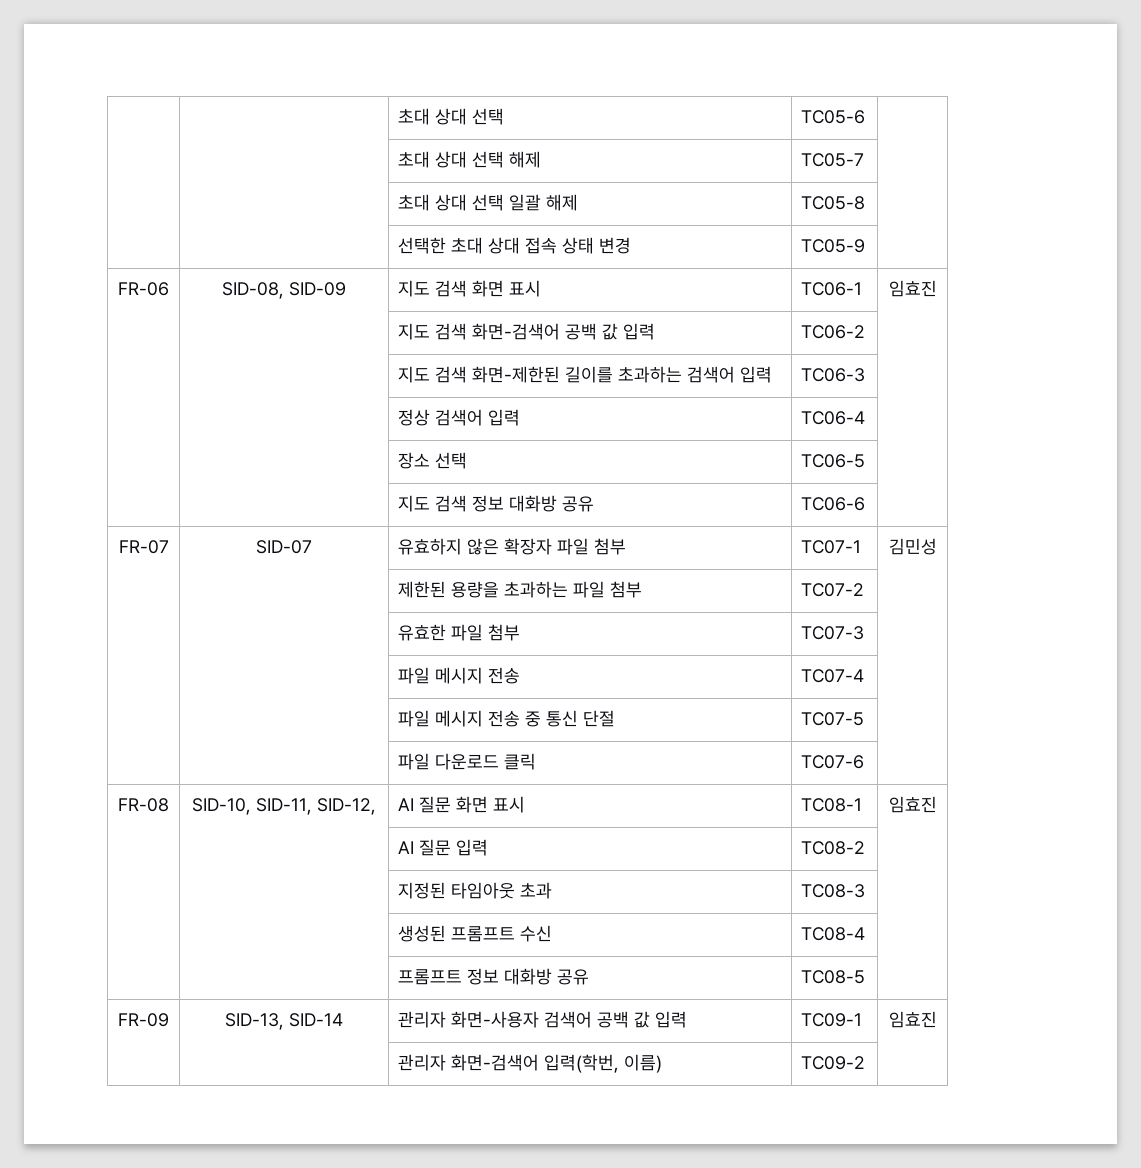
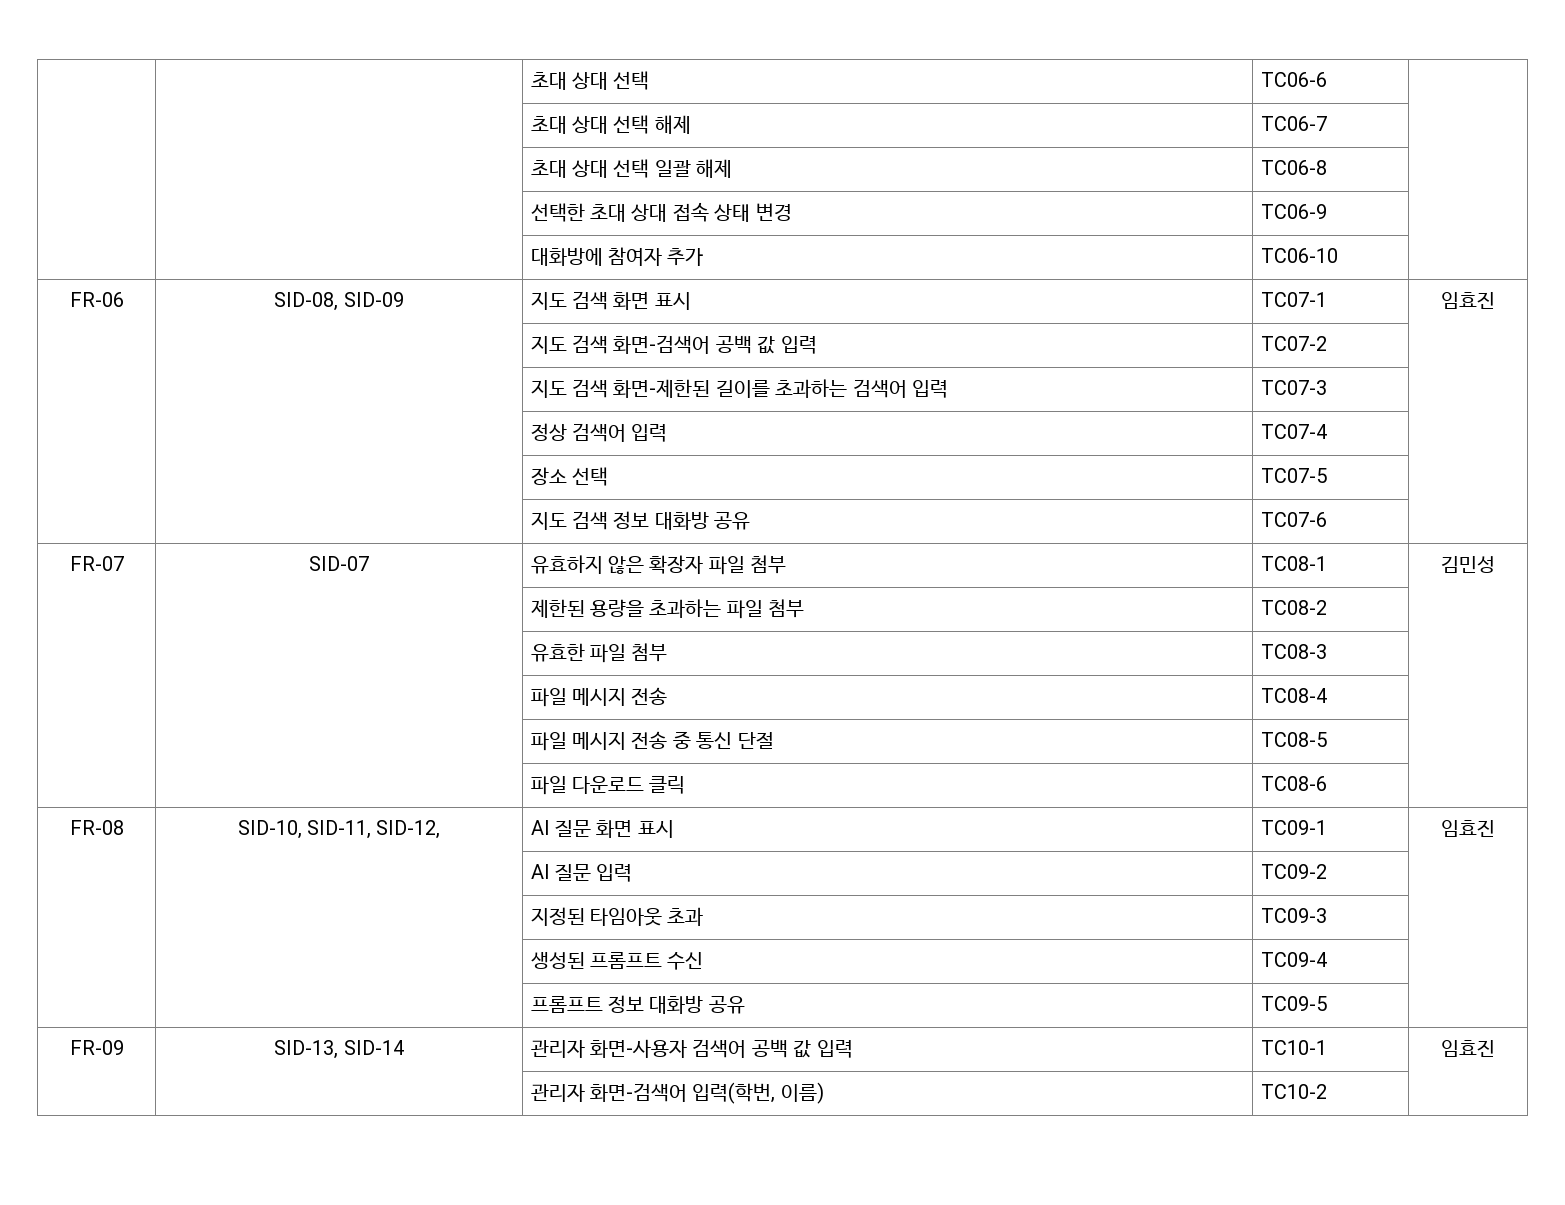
- | | 초대 상대 선택 | TC05-6 |
+ | | 초대 상대 선택 | TC06-6 |
- | | 초대 상대 선택 해제 | TC05-7 |
+ | | 초대 상대 선택 해제 | TC06-7 |
- | | 초대 상대 선택 일괄 해제 | TC05-8 |
+ | | 초대 상대 선택 일괄 해제 | TC06-8 |
- | | 선택한 초대 상대 접속 상태 변경 | TC05-9 |
+ | | 선택한 초대 상대 접속 상태 변경 | TC06-9 |
+ | | 대화방에 참여자 추가 | TC06-10 |
- FR-06 | SID-08, SID-09 | 지도 검색 화면 표시 | TC06-1 | 임효진
+ FR-06 | SID-08, SID-09 | 지도 검색 화면 표시 | TC07-1 | 임효진
- | | 지도 검색 화면-검색어 공백 값 입력 | TC06-2 |
+ | | 지도 검색 화면-검색어 공백 값 입력 | TC07-2 |
- | | 지도 검색 화면-제한된 길이를 초과하는 검색어 입력 | TC06-3 |
+ | | 지도 검색 화면-제한된 길이를 초과하는 검색어 입력 | TC07-3 |
- | | 정상 검색어 입력 | TC06-4 |
+ | | 정상 검색어 입력 | TC07-4 |
- | | 장소 선택 | TC06-5 |
+ | | 장소 선택 | TC07-5 |
- | | 지도 검색 정보 대화방 공유 | TC06-6 |
+ | | 지도 검색 정보 대화방 공유 | TC07-6 |
- FR-07 | SID-07 | 유효하지 않은 확장자 파일 첨부 | TC07-1 | 김민성
+ FR-07 | SID-07 | 유효하지 않은 확장자 파일 첨부 | TC08-1 | 김민성
- | | 제한된 용량을 초과하는 파일 첨부 | TC07-2 |
+ | | 제한된 용량을 초과하는 파일 첨부 | TC08-2 |
- | | 유효한 파일 첨부 | TC07-3 |
+ | | 유효한 파일 첨부 | TC08-3 |
- | | 파일 메시지 전송 | TC07-4 |
+ | | 파일 메시지 전송 | TC08-4 |
- | | 파일 메시지 전송 중 통신 단절 | TC07-5 |
+ | | 파일 메시지 전송 중 통신 단절 | TC08-5 |
- | | 파일 다운로드 클릭 | TC07-6 |
+ | | 파일 다운로드 클릭 | TC08-6 |
- FR-08 | SID-10, SID-11, SID-12, | AI 질문 화면 표시 | TC08-1 | 임효진
+ FR-08 | SID-10, SID-11, SID-12, | AI 질문 화면 표시 | TC09-1 | 임효진
- | | AI 질문 입력 | TC08-2 |
+ | | AI 질문 입력 | TC09-2 |
- | | 지정된 타임아웃 초과 | TC08-3 |
+ | | 지정된 타임아웃 초과 | TC09-3 |
- | | 생성된 프롬프트 수신 | TC08-4 |
+ | | 생성된 프롬프트 수신 | TC09-4 |
- | | 프롬프트 정보 대화방 공유 | TC08-5 |
+ | | 프롬프트 정보 대화방 공유 | TC09-5 |
- FR-09 | SID-13, SID-14 | 관리자 화면-사용자 검색어 공백 값 입력 | TC09-1 | 임효진
+ FR-09 | SID-13, SID-14 | 관리자 화면-사용자 검색어 공백 값 입력 | TC10-1 | 임효진
- | | 관리자 화면-검색어 입력(학번, 이름) | TC09-2 |
+ | | 관리자 화면-검색어 입력(학번, 이름) | TC10-2 |

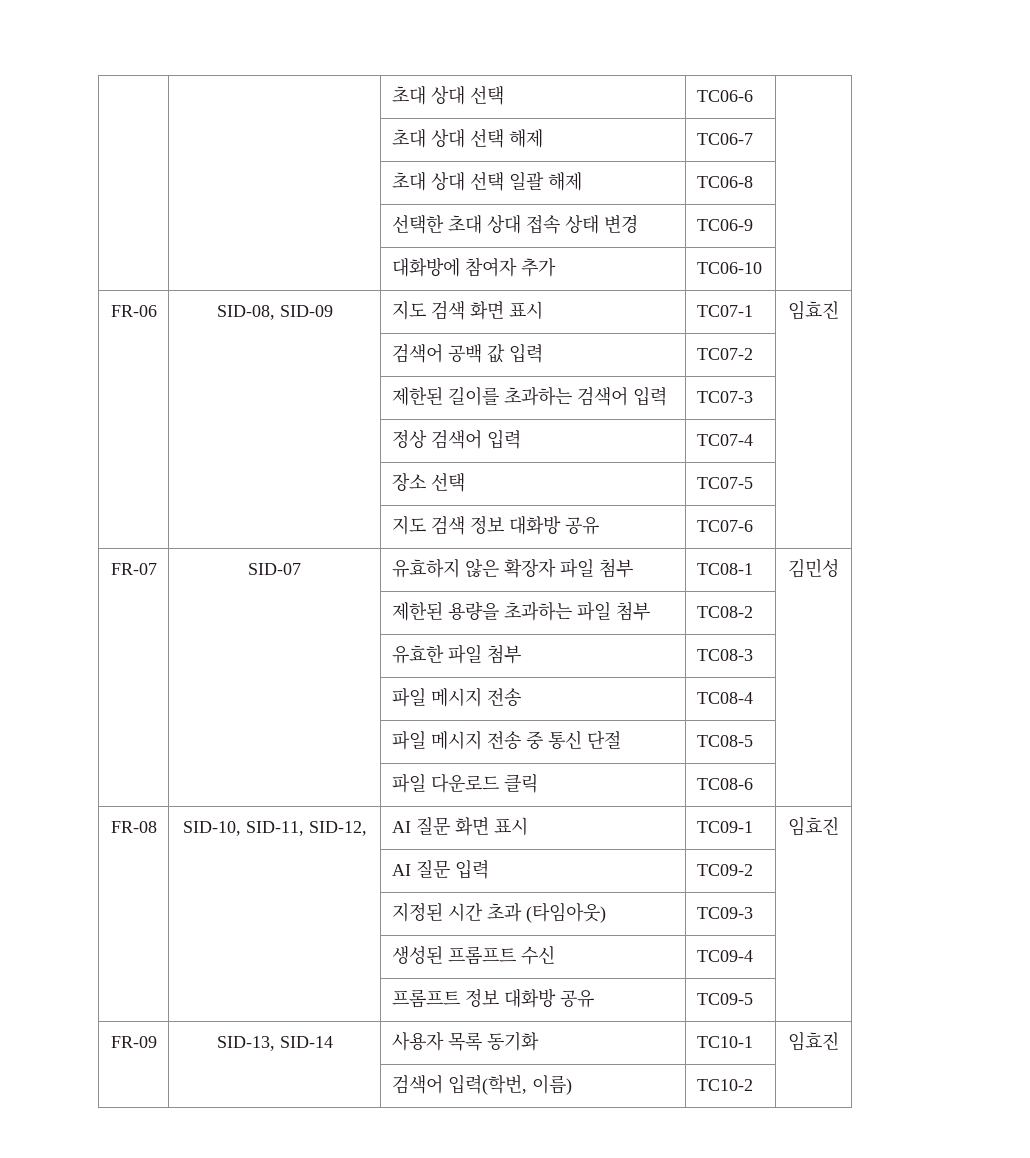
- | | 지도 검색 화면-검색어 공백 값 입력 | TC07-2 |
+ | | 검색어 공백 값 입력 | TC07-2 |
- | | 지도 검색 화면-제한된 길이를 초과하는 검색어 입력 | TC07-3 |
+ | | 제한된 길이를 초과하는 검색어 입력 | TC07-3 |
- | | 지정된 타임아웃 초과 | TC09-3 |
+ | | 지정된 시간 초과 (타임아웃) | TC09-3 |
- FR-09 | SID-13, SID-14 | 관리자 화면-사용자 검색어 공백 값 입력 | TC10-1 | 임효진
+ FR-09 | SID-13, SID-14 | 사용자 목록 동기화 | TC10-1 | 임효진
- | | 관리자 화면-검색어 입력(학번, 이름) | TC10-2 |
+ | | 검색어 입력(학번, 이름) | TC10-2 |

